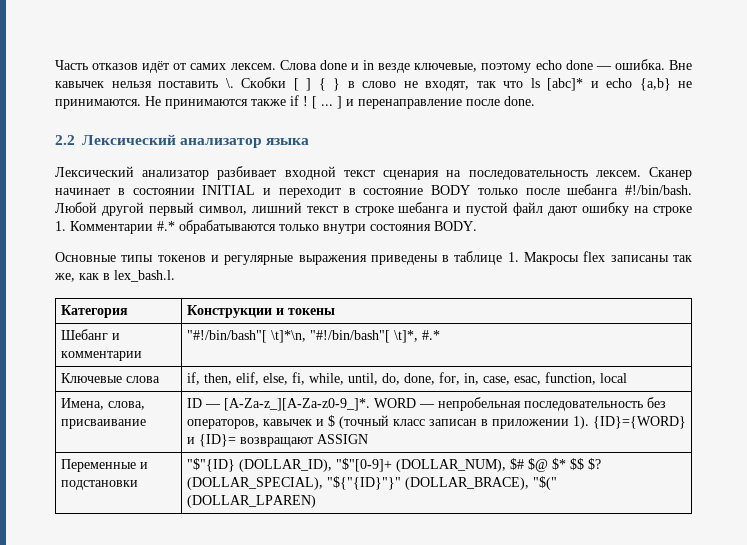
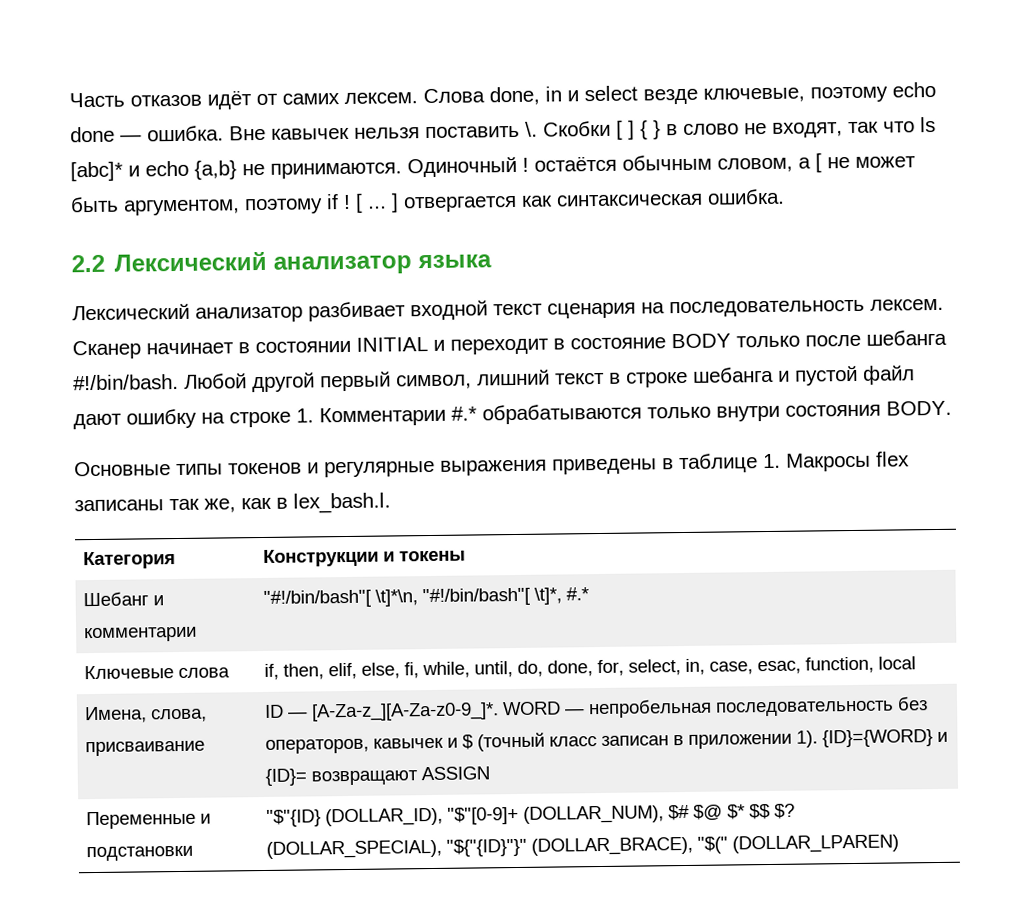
- Слова done и in везде ключевые, поэтому echo done — ошибка.
+ Слова done, in и select везде ключевые, поэтому echo done — ошибка.
- Не принимаются также if !
+ Одиночный ! остаётся обычным словом, а [ не может быть аргументом, поэтому if !
- [ ... ] и перенаправление после done.
+ [ ... ] отвергается как синтаксическая ошибка.
- Ключевые слова | if, then, elif, else, fi, while, until, do, done, for, in, case, esac, function, local
+ Ключевые слова | if, then, elif, else, fi, while, until, do, done, for, select, in, case, esac, function, local

